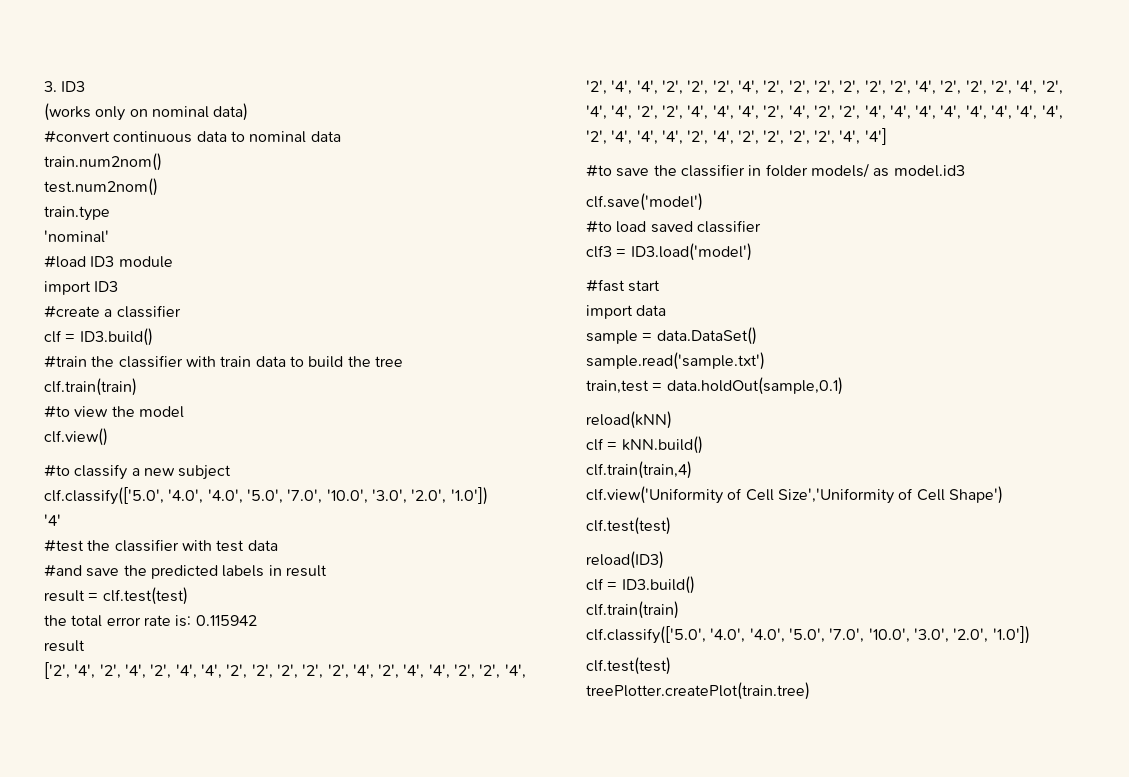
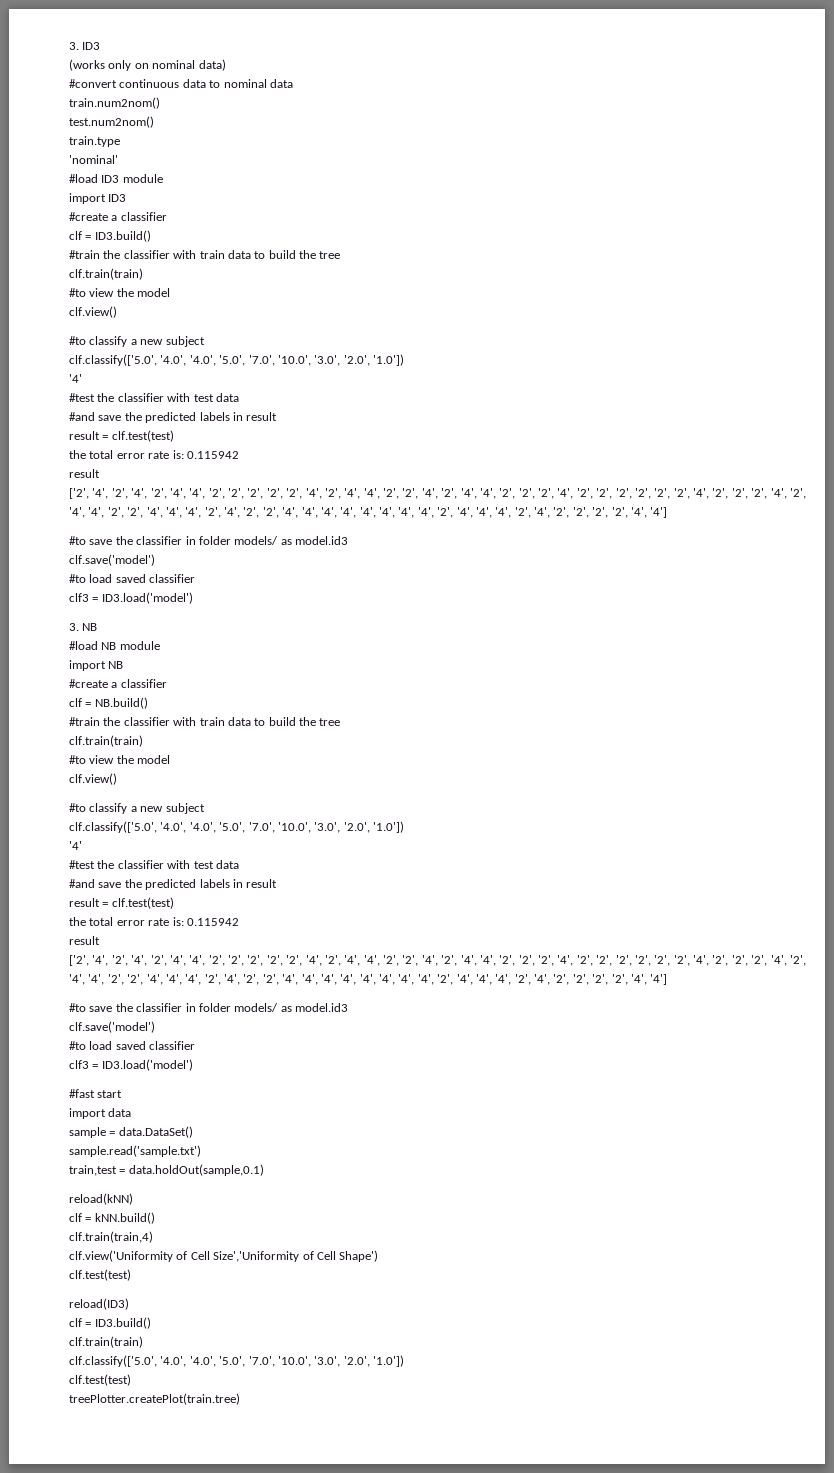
+ 3. NB
+ #load NB module
+ import NB
+ #create a classifier
+ clf = NB.build()
+ #train the classifier with train data to build the tree
+ clf.train(train)
+ #to view the model
+ clf.view()
+ #to classify a new subject
+ clf.classify(['5.0', '4.0', '4.0', '5.0', '7.0', '10.0', '3.0', '2.0', '1.0'])
+ '4'
+ #test the classifier with test data
+ #and save the predicted labels in result
+ result = clf.test(test)
+ the total error rate is: 0.115942
+ result
+ ['2', '4', '2', '4', '2', '4', '4', '2', '2', '2', '2', '2', '4', '2', '4', '4', '2', '2', '4', '2', '4', '4', '2', '2', '2', '4', '2', '2', '2', '2', '2', '2', '4', '2', '2', '2', '4', '2', '4', '4', '2', '2', '4', '4', '4', '2', '4', '2', '2', '4', '4', '4', '4', '4', '4', '4', '4', '2', '4', '4', '4', '2', '4', '2', '2', '2', '2', '4', '4']
+ #to save the classifier in folder models/ as model.id3
+ clf.save('model')
+ #to load saved classifier
+ clf3 = ID3.load('model')

